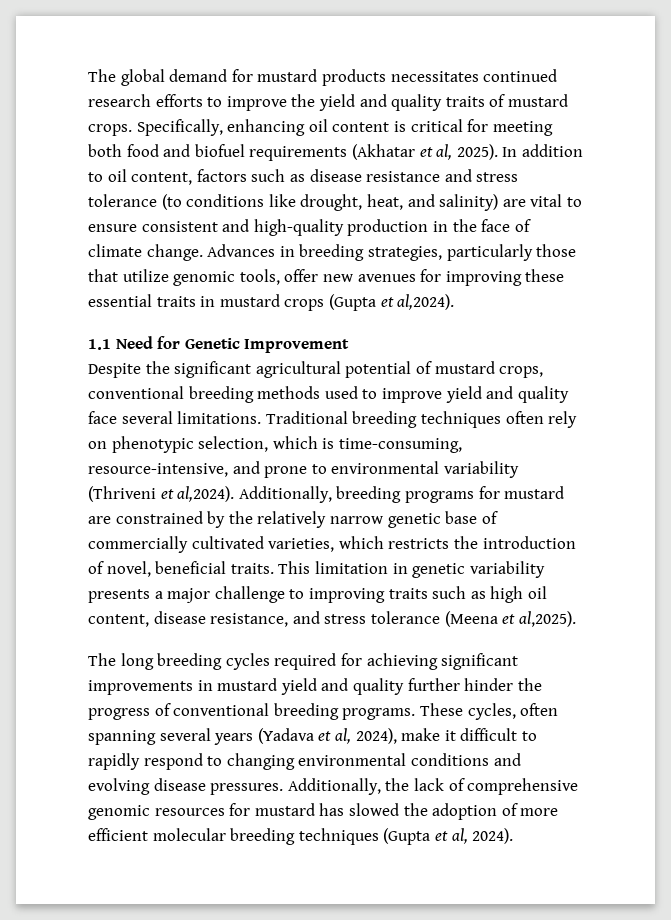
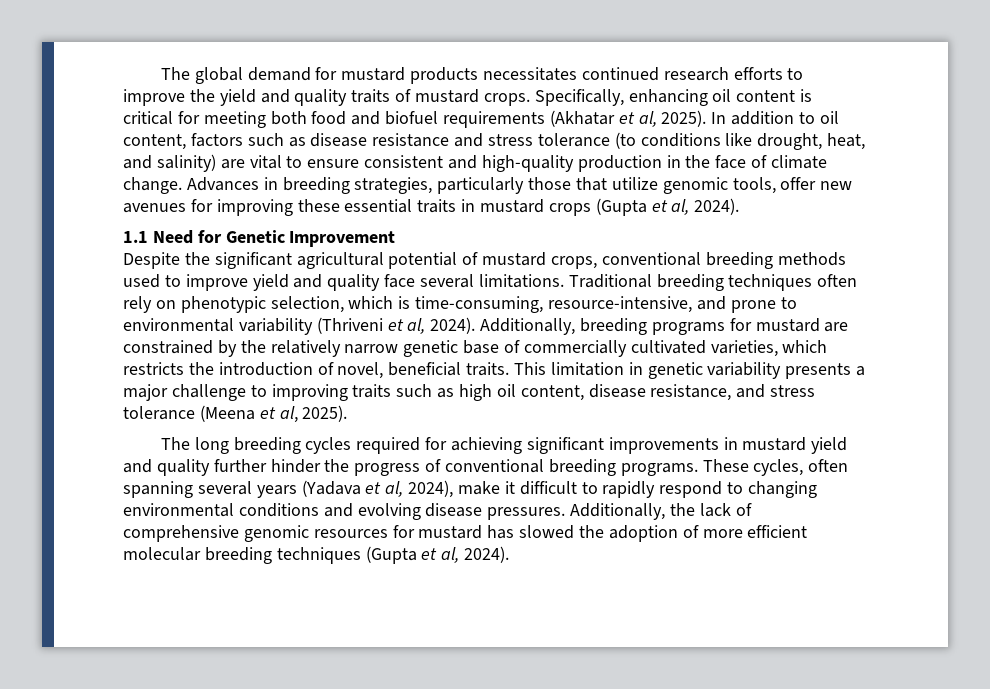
- Advances in breeding strategies, particularly those that utilize genomic tools, offer new avenues for improving these essential traits in mustard crops (Gupta et al,2024).
+ Advances in breeding strategies, particularly those that utilize genomic tools, offer new avenues for improving these essential traits in mustard crops (Gupta et al, 2024).
- Traditional breeding techniques often rely on phenotypic selection, which is time-consuming, resource-intensive, and prone to environmental variability (Thriveni et al,2024).
+ Traditional breeding techniques often rely on phenotypic selection, which is time-consuming, resource-intensive, and prone to environmental variability (Thriveni et al, 2024).
- This limitation in genetic variability presents a major challenge to improving traits such as high oil content, disease resistance, and stress tolerance (Meena et al,2025).
+ This limitation in genetic variability presents a major challenge to improving traits such as high oil content, disease resistance, and stress tolerance (Meena et al, 2025).

